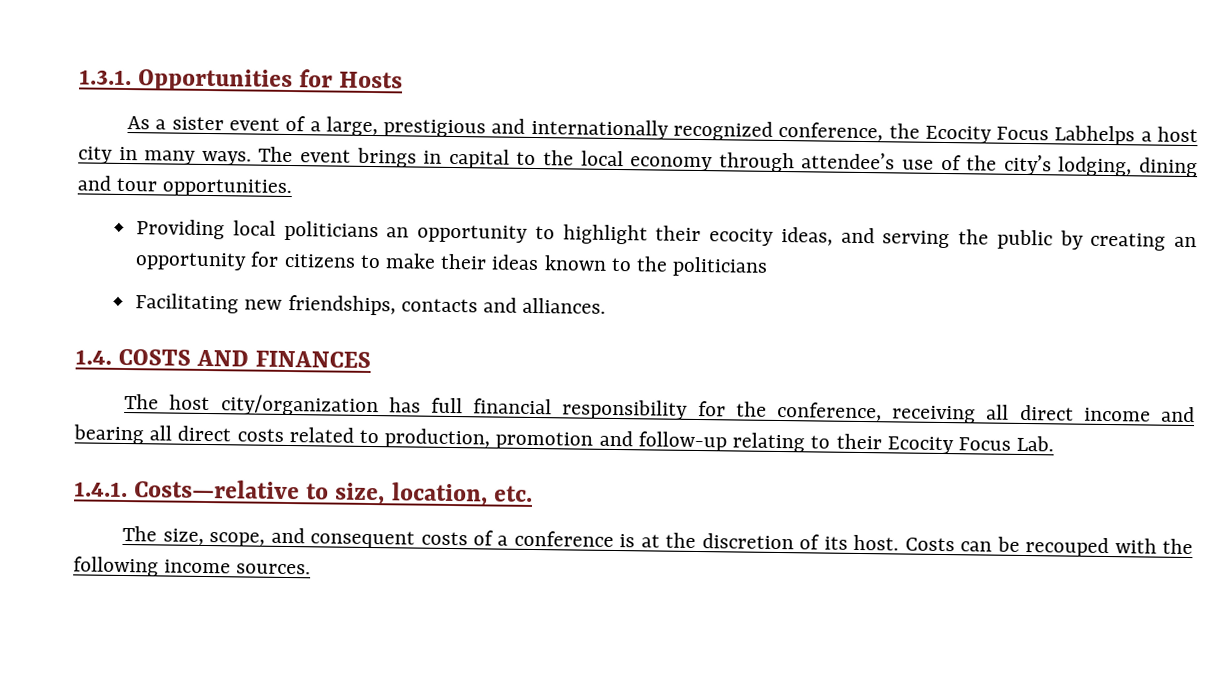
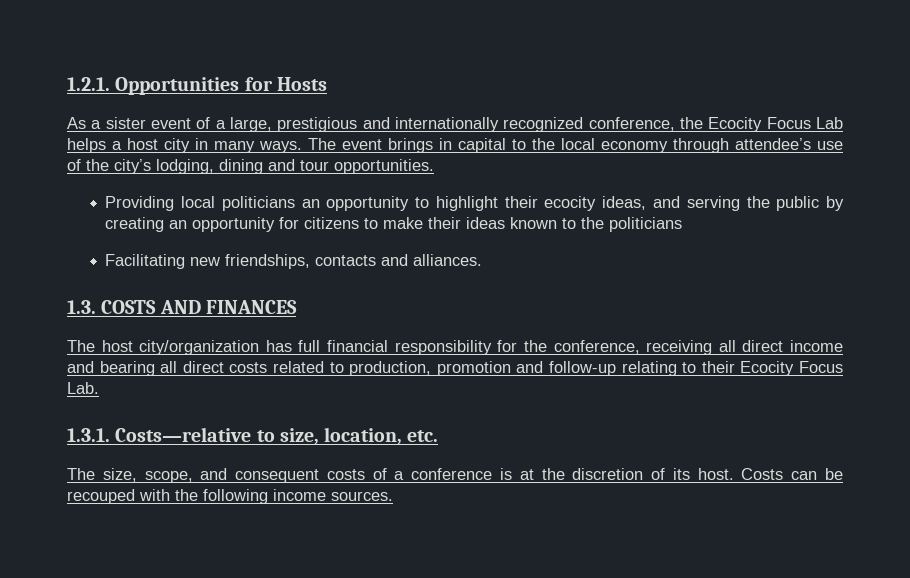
- 1.3.1. Opportunities for Hosts
+ 1.2.1. Opportunities for Hosts
- As a sister event of a large, prestigious and internationally recognized conference, the Ecocity Focus Labhelps a host city in many ways.
+ As a sister event of a large, prestigious and internationally recognized conference, the Ecocity Focus Lab helps a host city in many ways.
- 1.4. COSTS AND FINANCES
+ 1.3. COSTS AND FINANCES
- 1.4.1. Costs—relative to size, location, etc.
+ 1.3.1. Costs—relative to size, location, etc.

